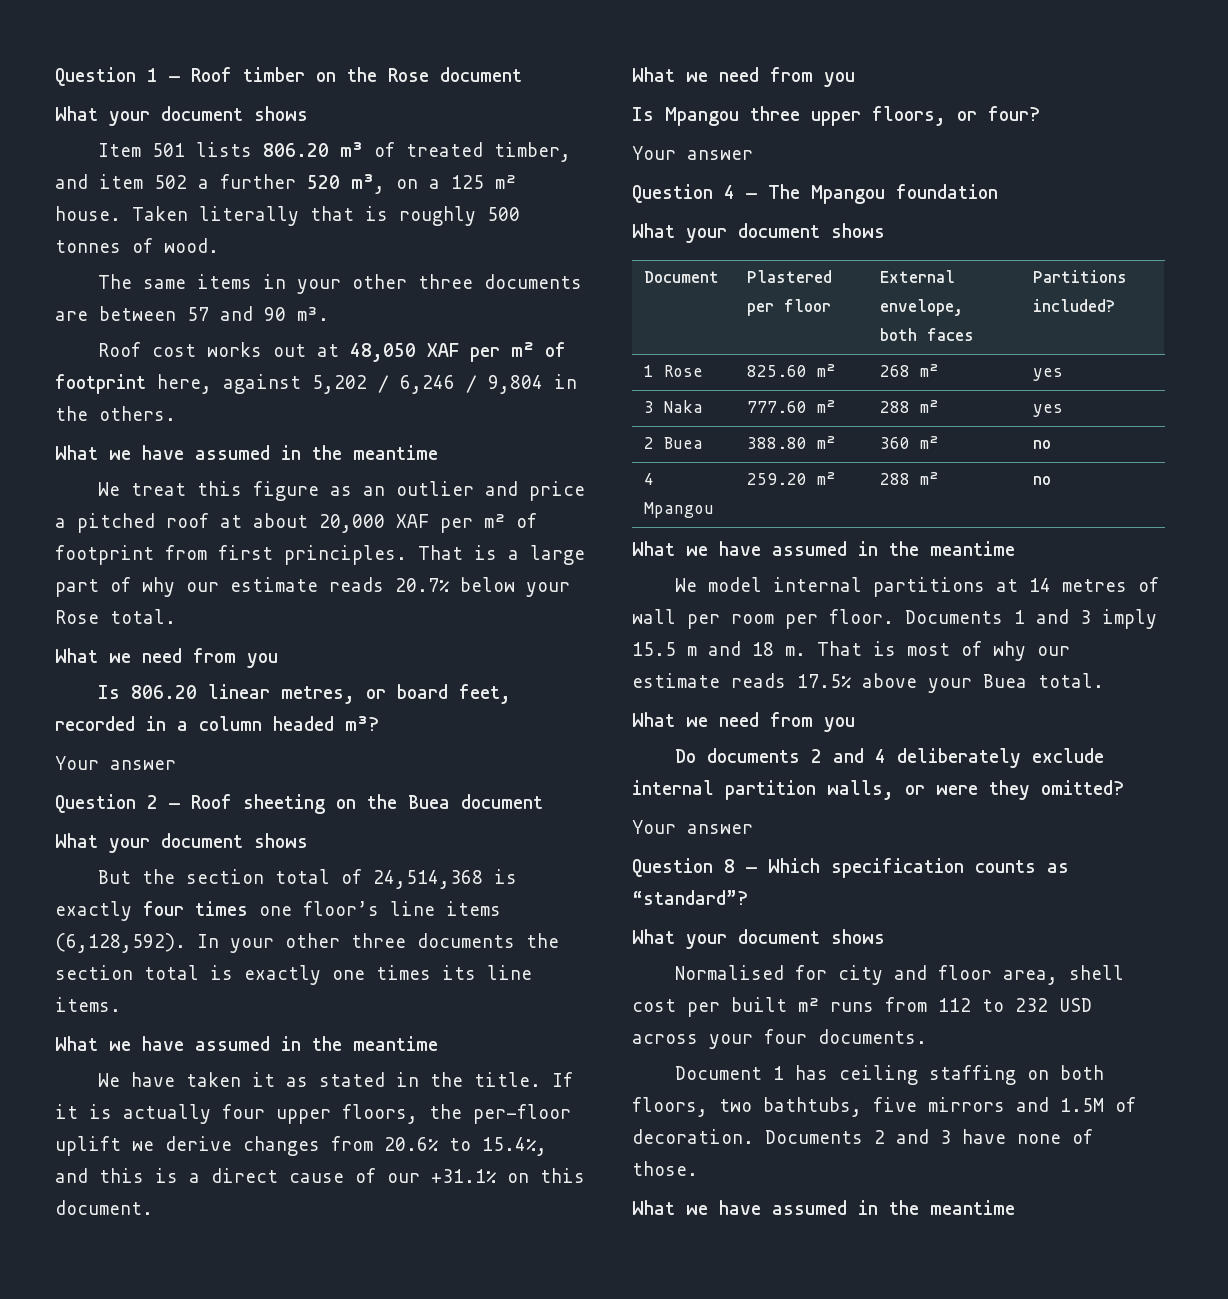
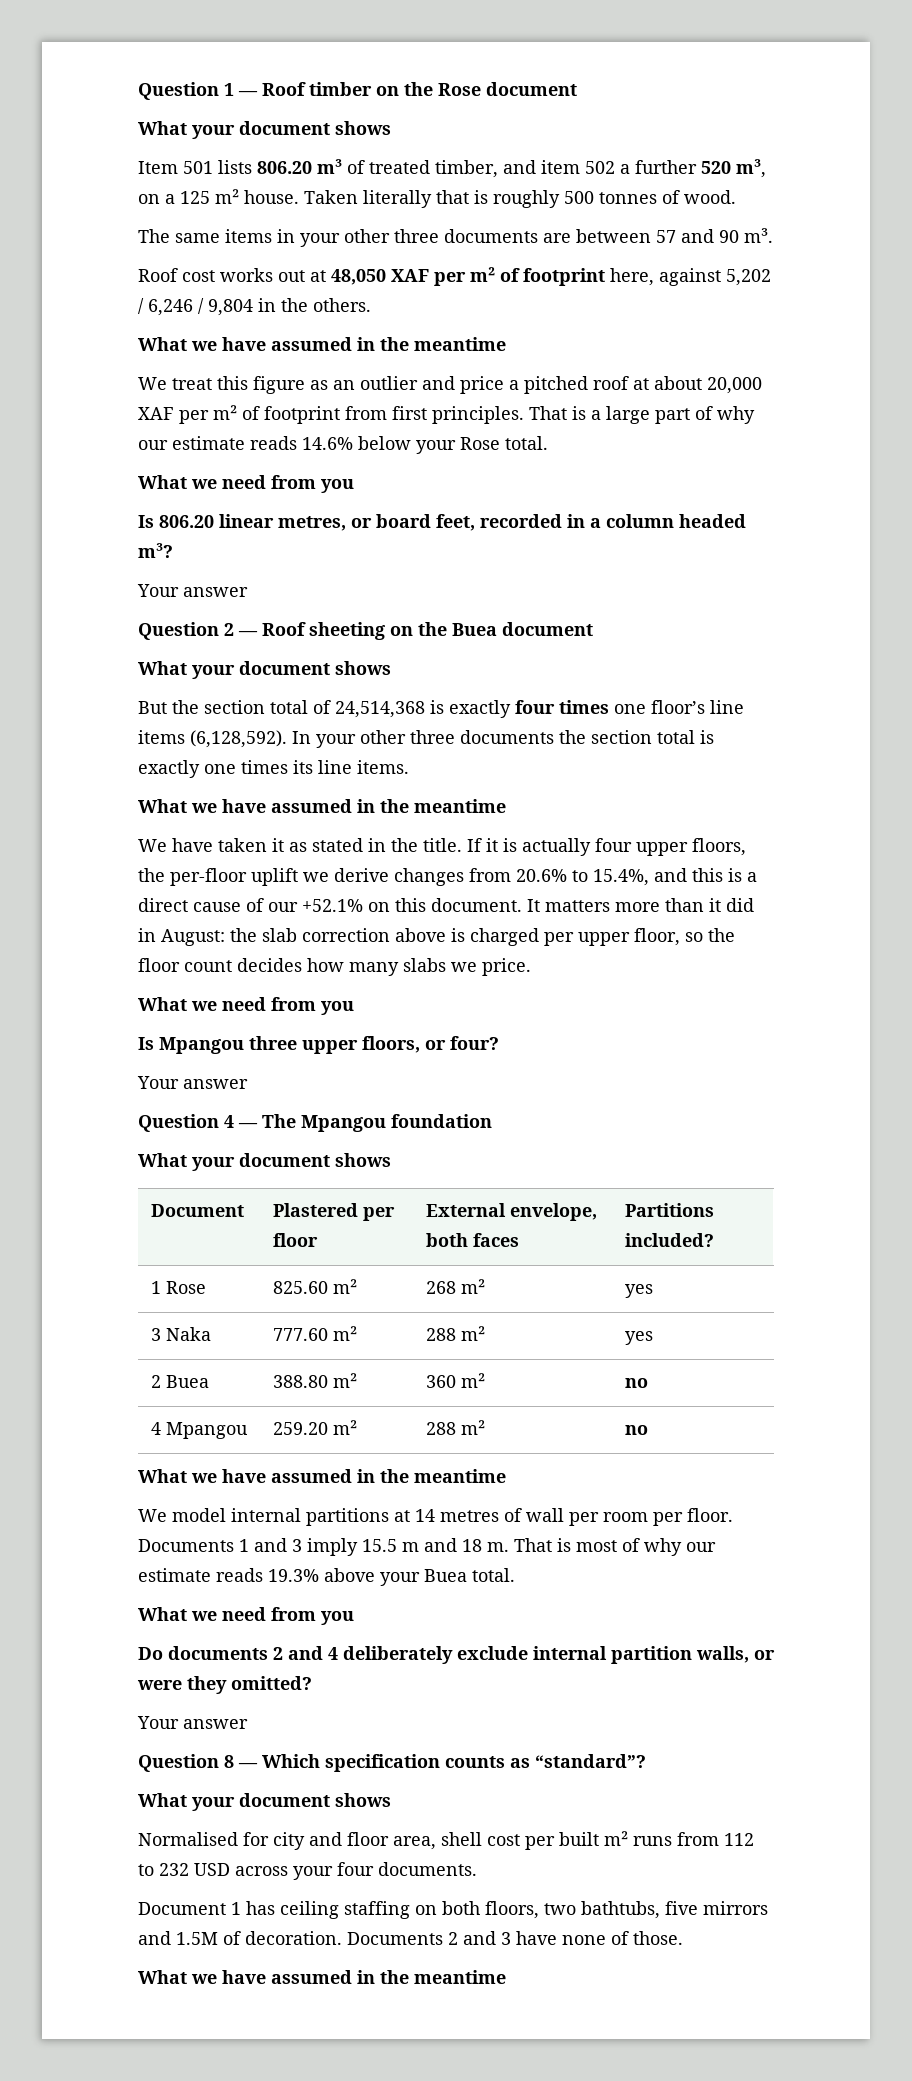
- That is a large part of why our estimate reads 20.7% below your Rose total.
+ That is a large part of why our estimate reads 14.6% below your Rose total.
- If it is actually four upper floors, the per-floor uplift we derive changes from 20.6% to 15.4%, and this is a direct cause of our +31.1% on this document.
+ If it is actually four upper floors, the per-floor uplift we derive changes from 20.6% to 15.4%, and this is a direct cause of our +52.1% on this document. It matters more than it did in August: the slab correction above is charged per upper floor, so the floor count decides how many slabs we price.
- That is most of why our estimate reads 17.5% above your Buea total.
+ That is most of why our estimate reads 19.3% above your Buea total.

